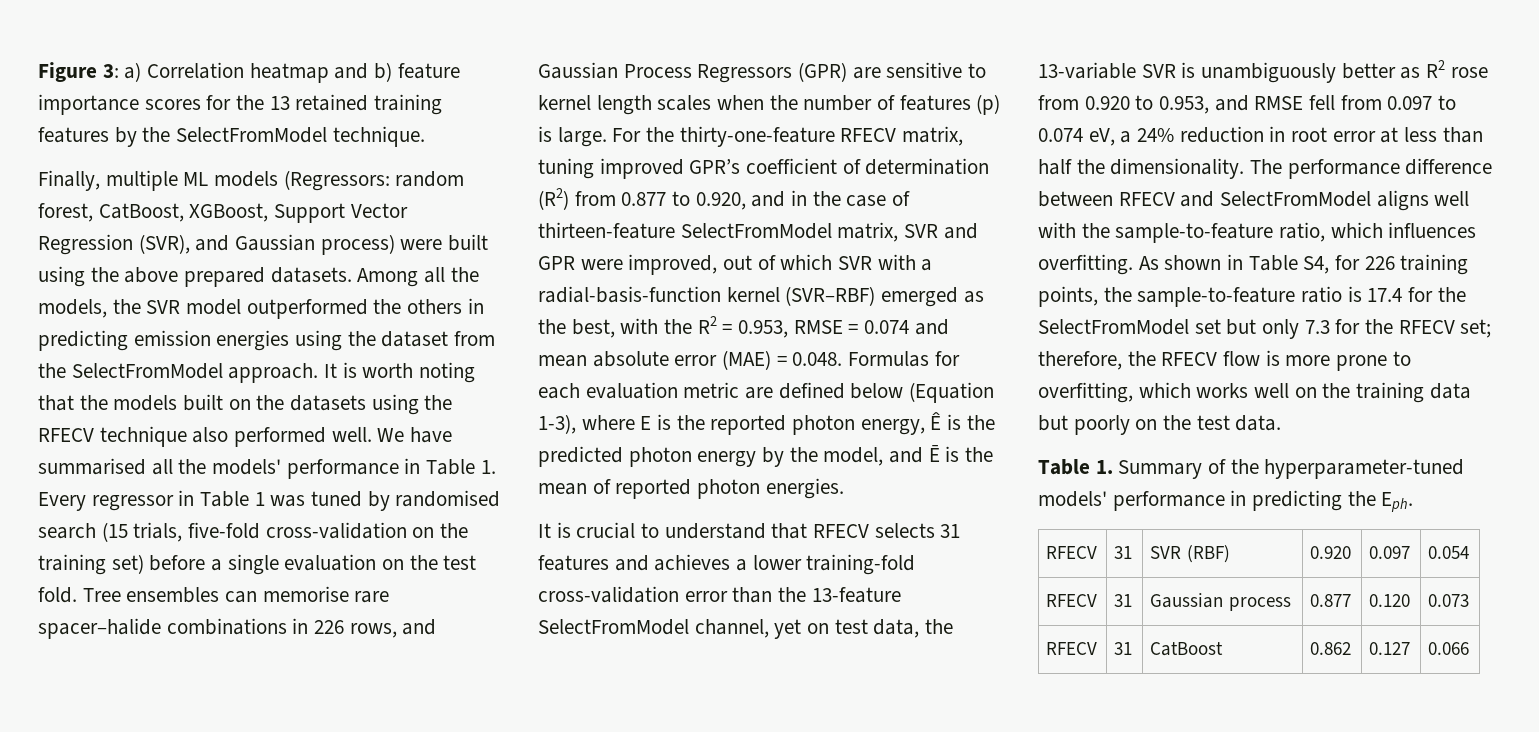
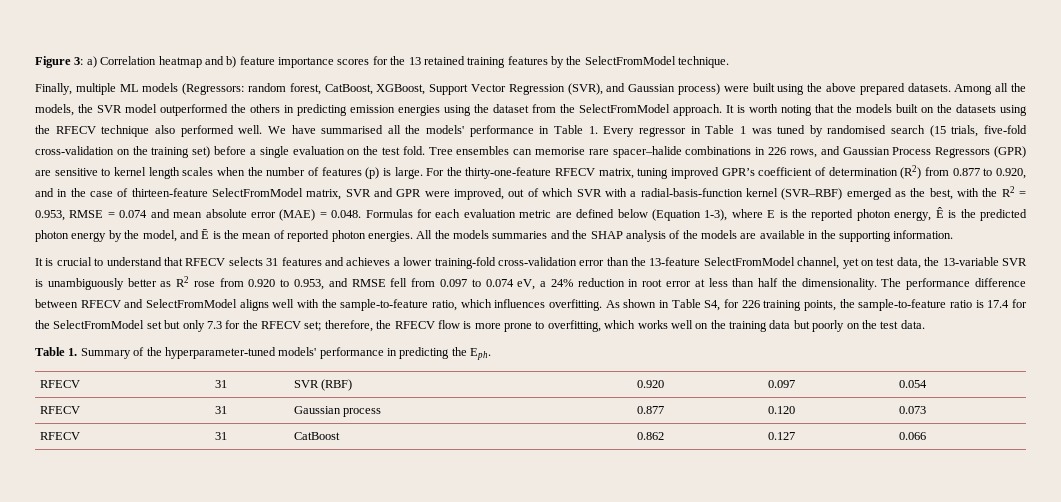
+ All the models summaries and the SHAP analysis of the models are available in the supporting information.

